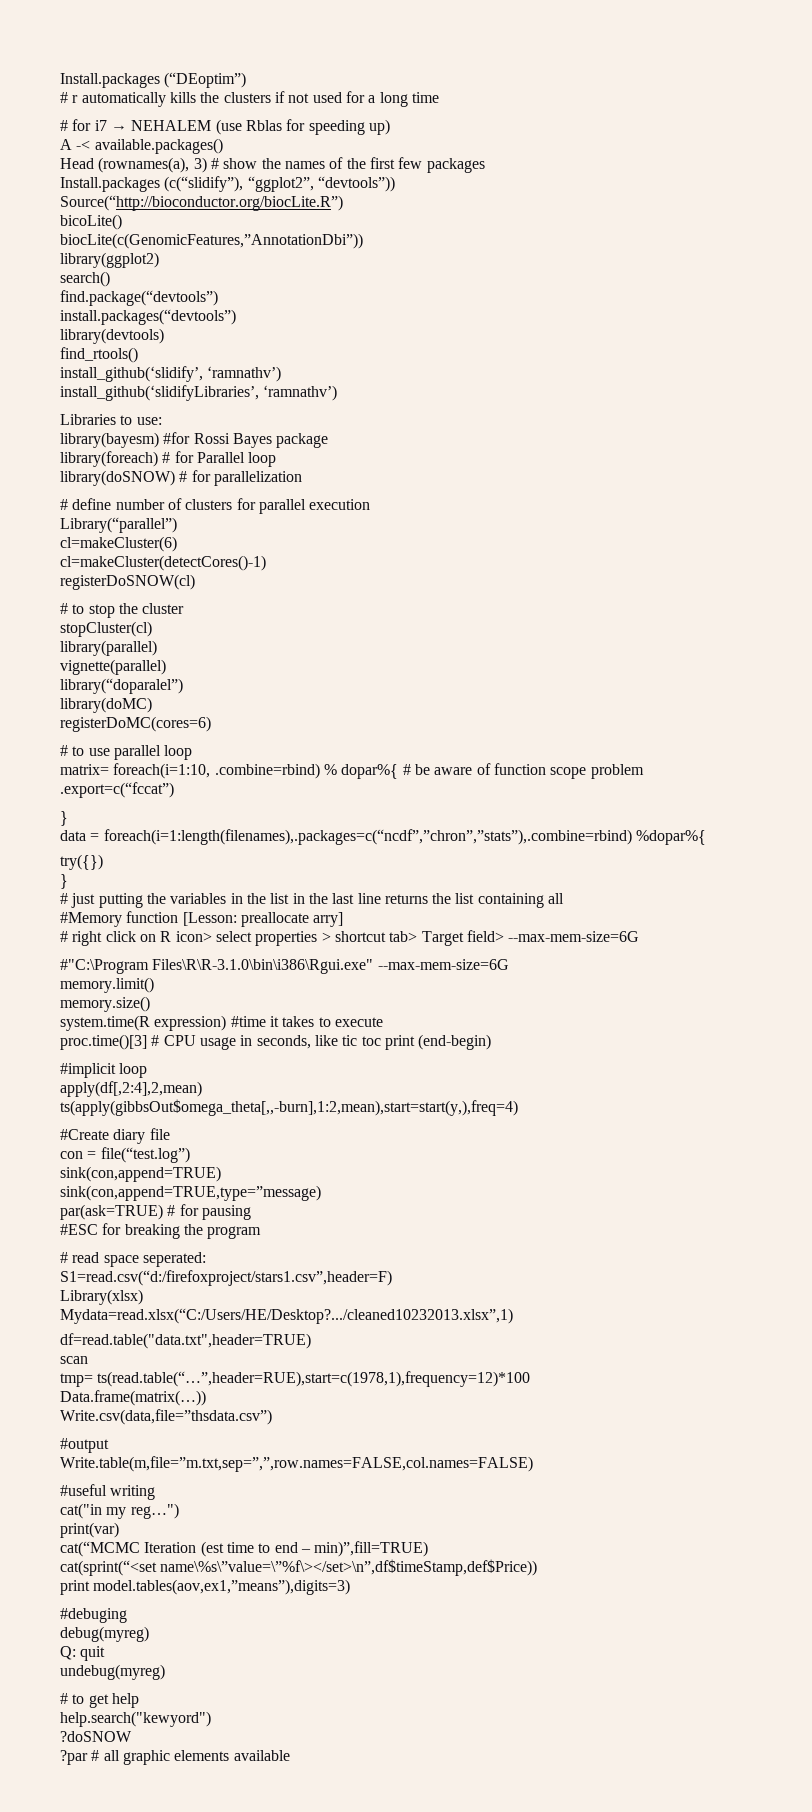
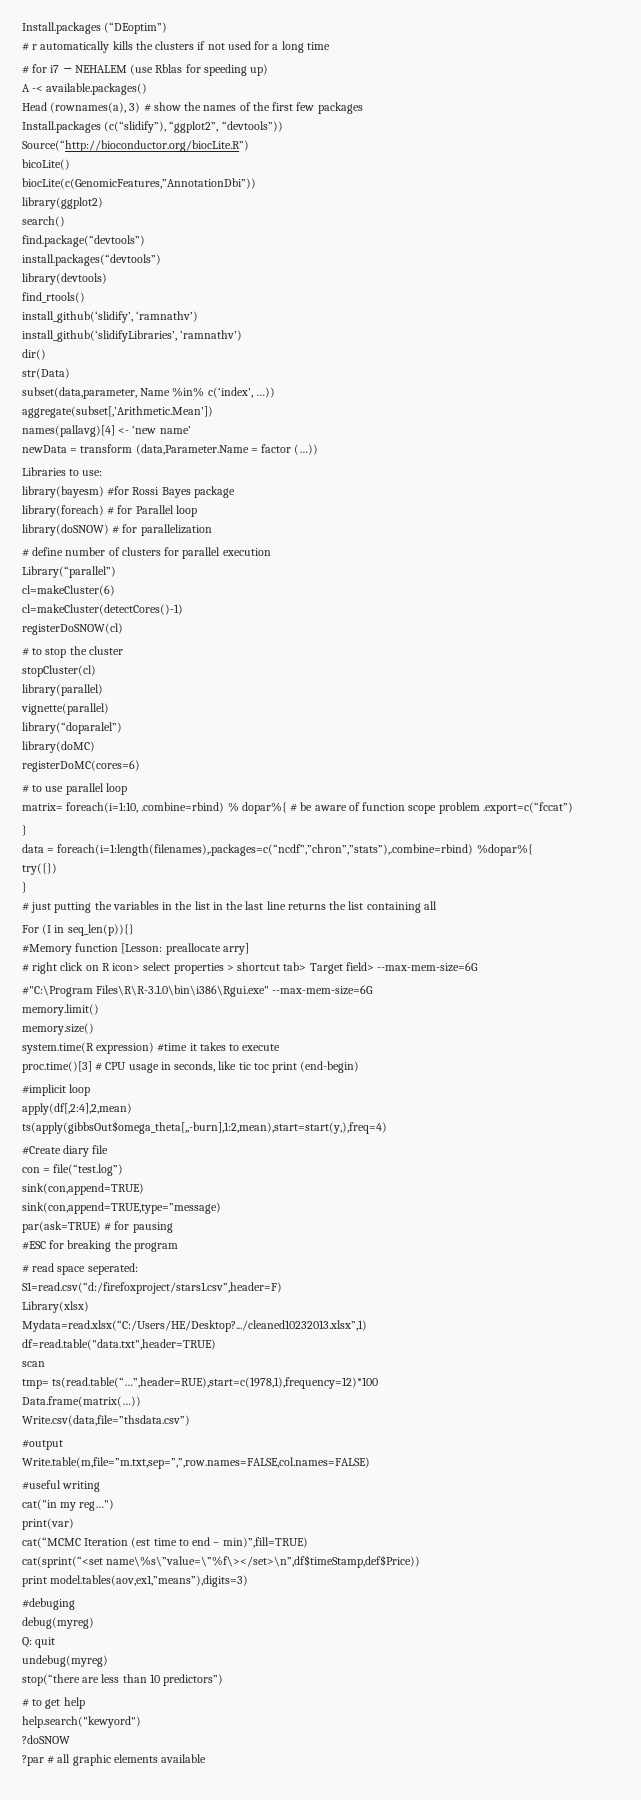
+ dir()
+ str(Data)
+ subset(data,parameter, Name %in% c(‘index’, …))
+ aggregate(subset[,’Arithmetic.Mean’])
+ names(pallavg)[4] <- ‘new name’
+ newData = transform (data,Parameter.Name = factor (…))
+ For (I in seq_len(p)){}
+ stop(“there are less than 10 predictors”)

